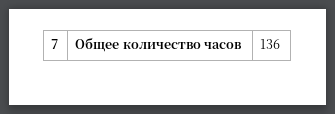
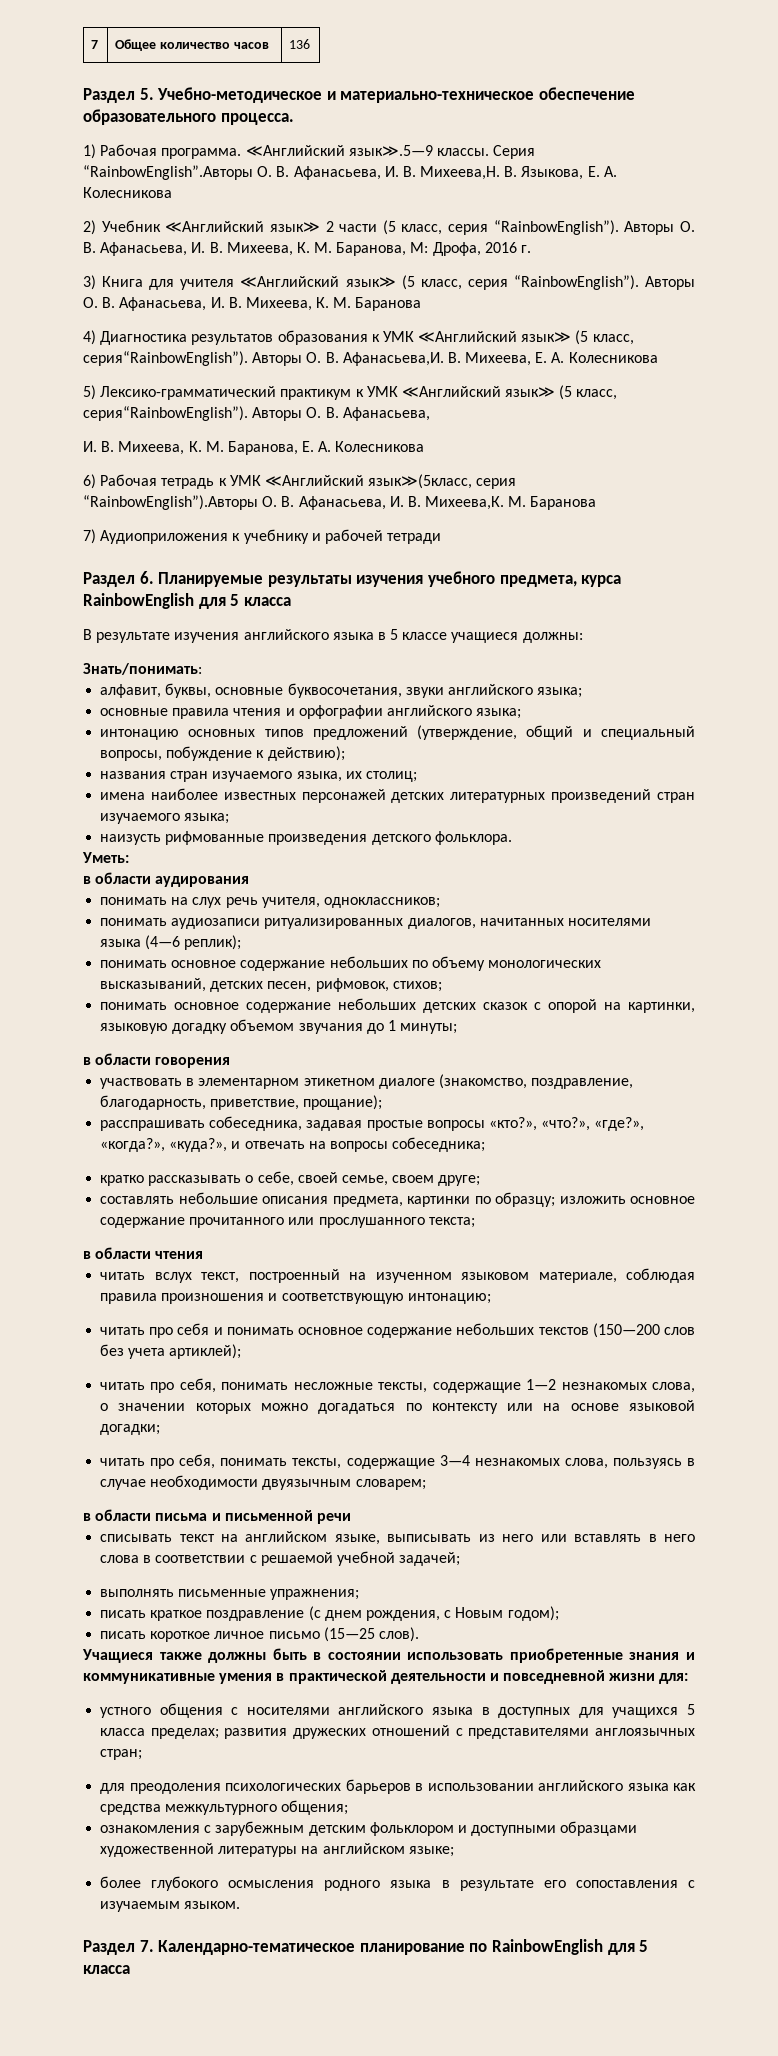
+ Раздел 5. Учебно-методическое и материально-техническое обеспечение образовательного процесса.
+ 1) Рабочая программа. ≪Английский язык≫.5—9 классы. Серия “RainbowEnglish”.Авторы О. В. Афанасьева, И. В. Михеева,Н. В. Языкова, Е. А. Колесникова
+ 2) Учебник ≪Английский язык≫ 2 части (5 класс, серия “RainbowEnglish”). Авторы О. В. Афанасьева, И. В. Михеева, К. М. Баранова, М: Дрофа, 2016 г.
+ 3) Книга для учителя ≪Английский язык≫ (5 класс, серия “RainbowEnglish”). Авторы О. В. Афанасьева, И. В. Михеева, К. М. Баранова
+ 4) Диагностика результатов образования к УМК ≪Английский язык≫ (5 класс, серия“RainbowEnglish”). Авторы О. В. Афанасьева,И. В. Михеева, Е. А. Колесникова
+ 5) Лексико-грамматический практикум к УМК ≪Английский язык≫ (5 класс, серия“RainbowEnglish”). Авторы О. В. Афанасьева,
+ И. В. Михеева, К. М. Баранова, Е. А. Колесникова
+ 6) Рабочая тетрадь к УМК ≪Английский язык≫(5класс, серия “RainbowEnglish”).Авторы О. В. Афанасьева, И. В. Михеева,К. М. Баранова
+ 7) Аудиоприложения к учебнику и рабочей тетради
+ Раздел 6. Планируемые результаты изучения учебного предмета, курса RainbowEnglish для 5 класса
+ В результате изучения английского языка в 5 классе учащиеся должны:
+ Знать/понимать:
+ алфавит, буквы, основные буквосочетания, звуки английского языка;
+ основные правила чтения и орфографии английского языка;
+ интонацию основных типов предложений (утверждение, общий и специальный вопросы, побуждение к действию);
+ названия стран изучаемого языка, их столиц;
+ имена наиболее известных персонажей детских литературных произведений стран изучаемого языка;
+ наизусть рифмованные произведения детского фольклора.
+ Уметь:
+ в области аудирования
+ понимать на слух речь учителя, одноклассников;
+ понимать аудиозаписи ритуализированных диалогов, начитанных носителями языка (4—6 реплик);
+ понимать основное содержание небольших по объему монологических высказываний, детских песен, рифмовок, стихов;
+ понимать основное содержание небольших детских сказок с опорой на картинки, языковую догадку объемом звучания до 1 минуты;
+ в области говорения
+ участвовать в элементарном этикетном диалоге (знакомство, поздравление, благодарность, приветствие, прощание);
+ расспрашивать собеседника, задавая простые вопросы «кто?», «что?», «где?», «когда?», «куда?», и отвечать на вопросы собеседника;
+ кратко рассказывать о себе, своей семье, своем друге;
+ составлять небольшие описания предмета, картинки по образцу; изложить основное содержание прочитанного или прослушанного текста;
+ в области чтения
+ читать вслух текст, построенный на изученном языковом материале, соблюдая правила произношения и соответствующую интонацию;
+ читать про себя и понимать основное содержание небольших текстов (150—200 слов без учета артиклей);
+ читать про себя, понимать несложные тексты, содержащие 1—2 незнакомых слова, о значении которых можно догадаться по контексту или на основе языковой догадки;
+ читать про себя, понимать тексты, содержащие 3—4 незнакомых слова, пользуясь в случае необходимости двуязычным словарем;
+ в области письма и письменной речи
+ списывать текст на английском языке, выписывать из него или вставлять в него слова в соответствии с решаемой учебной задачей;
+ выполнять письменные упражнения;
+ писать краткое поздравление (с днем рождения, с Новым годом);
+ писать короткое личное письмо (15—25 слов).
+ Учащиеся также должны быть в состоянии использовать приобретенные знания и коммуникативные умения в практической деятельности и повседневной жизни для:
+ устного общения с носителями английского языка в доступных для учащихся 5 класса пределах; развития дружеских отношений с представителями англоязычных стран;
+ для преодоления психологических барьеров в использовании английского языка как средства межкультурного общения;
+ ознакомления с зарубежным детским фольклором и доступными образцами художественной литературы на английском языке;
+ более глубокого осмысления родного языка в результате его сопоставления с изучаемым языком.
+ Раздел 7. Календарно-тематическое планирование по RainbowEnglish для 5 класса

